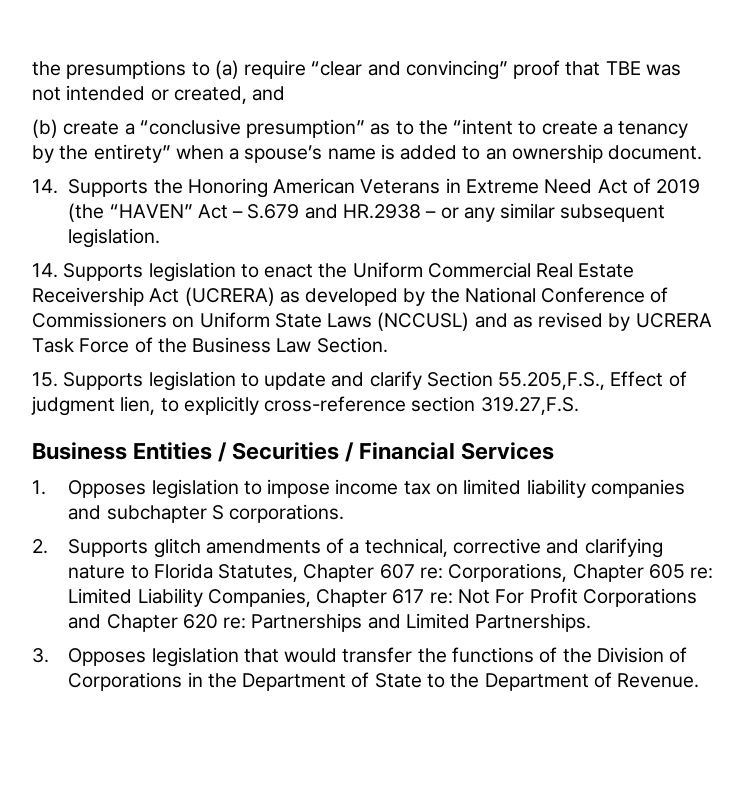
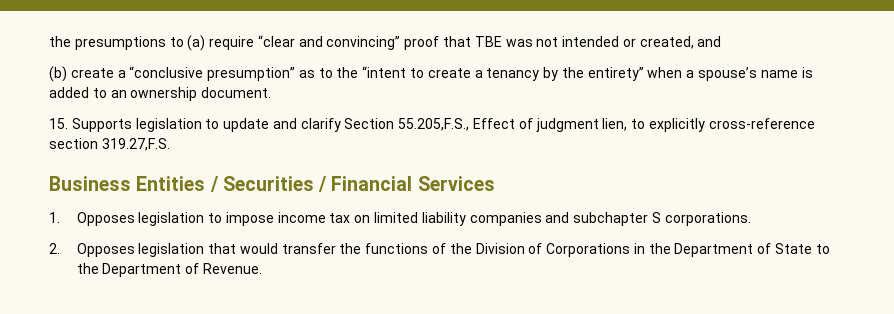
- 14. Supports the Honoring American Veterans in Extreme Need Act of 2019 (the “HAVEN” Act – S.679 and HR.2938 – or any similar subsequent legislation.
- 14. Supports legislation to enact the Uniform Commercial Real Estate Receivership Act (UCRERA) as developed by the National Conference of Commissioners on Uniform State Laws (NCCUSL) and as revised by UCRERA Task Force of the Business Law Section.
- 2. Supports glitch amendments of a technical, corrective and clarifying nature to Florida Statutes, Chapter 607 re: Corporations, Chapter 605 re: Limited Liability Companies, Chapter 617 re: Not For Profit Corporations and Chapter 620 re: Partnerships and Limited Partnerships.
- 3. Opposes legislation that would transfer the functions of the Division of Corporations in the Department of State to the Department of Revenue.
+ 2. Opposes legislation that would transfer the functions of the Division of Corporations in the Department of State to the Department of Revenue.

